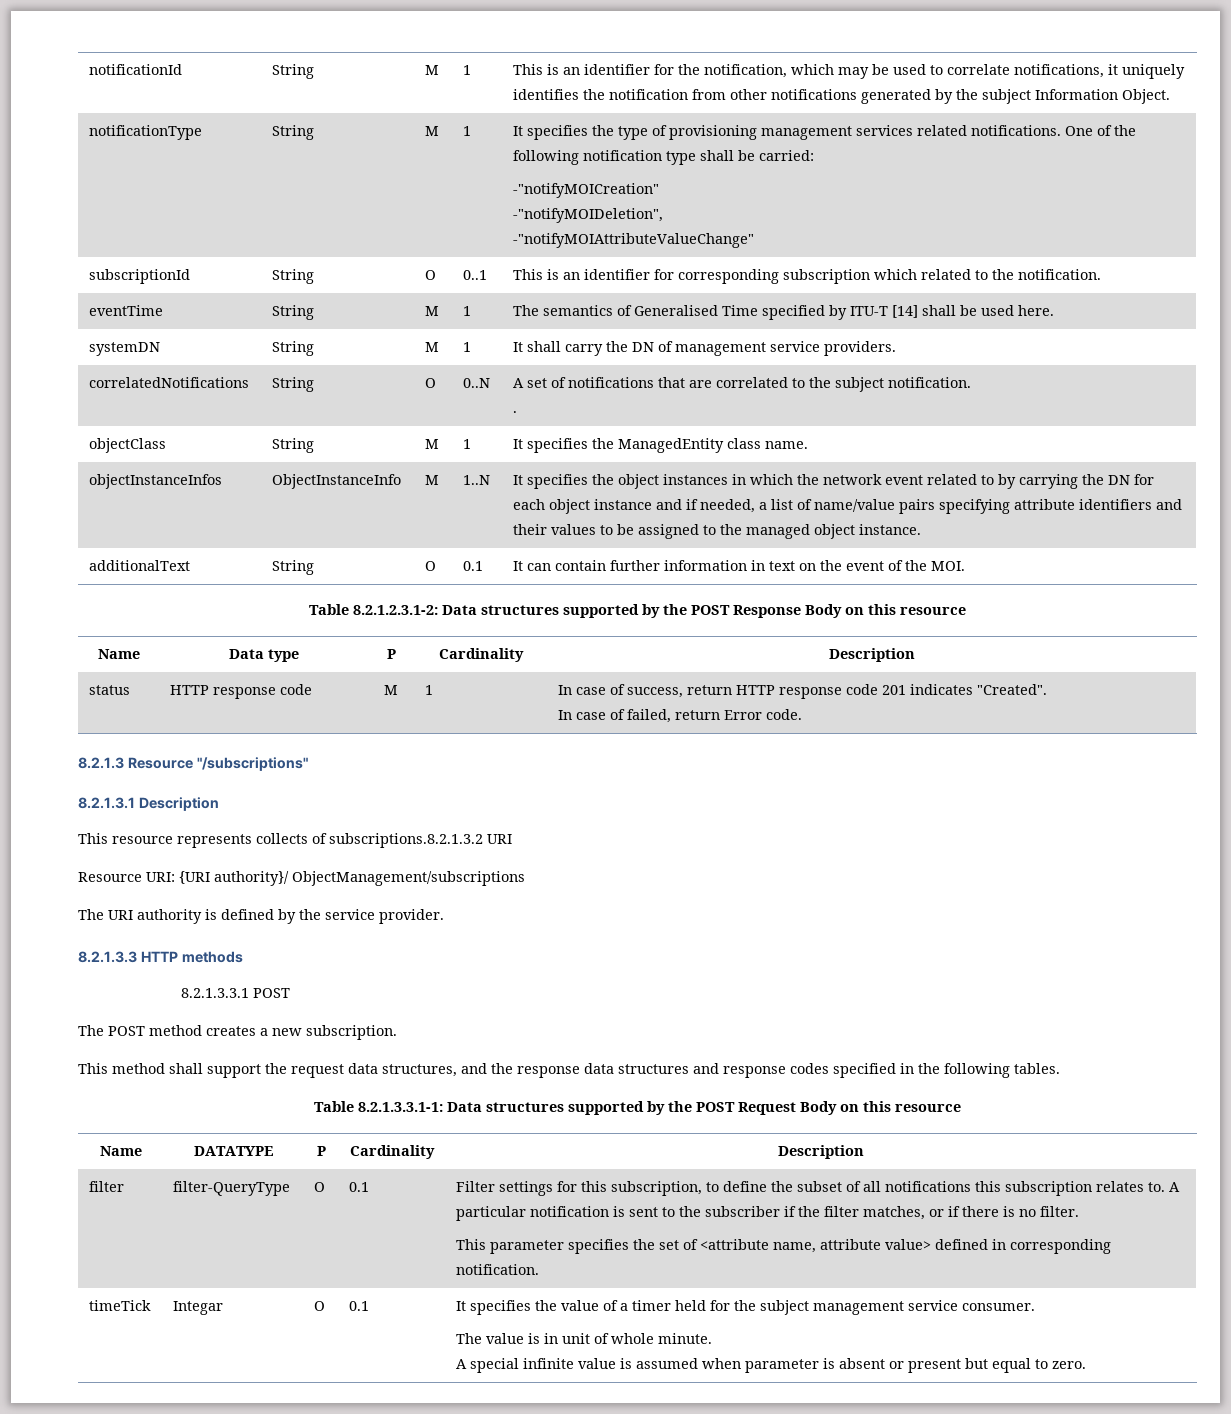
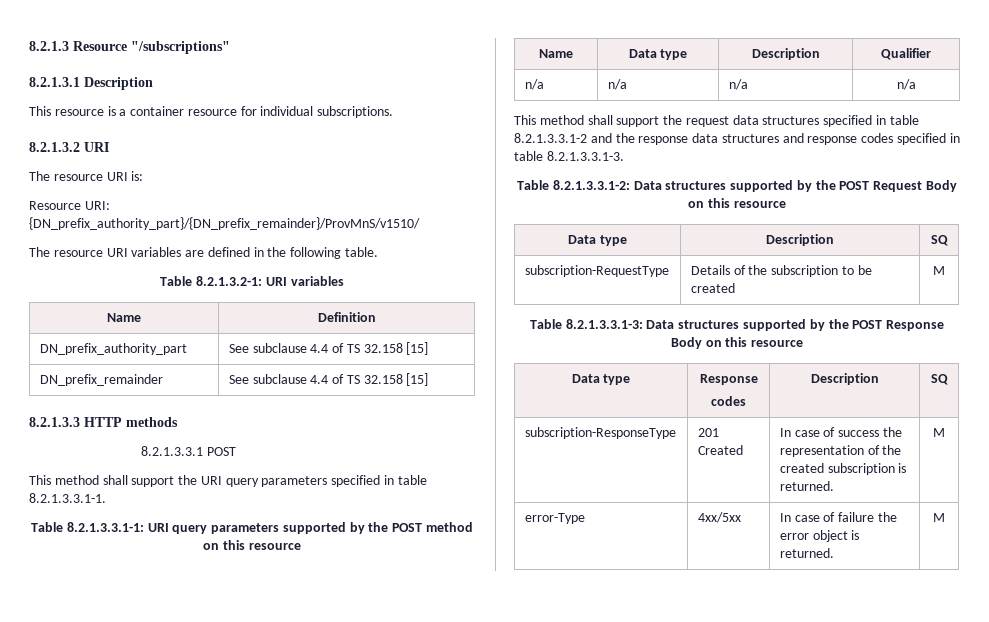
- notificationId | String | M | 1 | This is an identifier for the notification, which may be used to correlate notifications, it uniquely identifies the notification from other notifications generated by the subject Information Object.
- notificationType | String | M | 1 | It specifies the type of provisioning management services related notifications. One of the following notification type shall be carried:
- -"notifyMOICreation"
- -"notifyMOIDeletion",
- -"notifyMOIAttributeValueChange"
- subscriptionId | String | O | 0..1 | This is an identifier for corresponding subscription which related to the notification.
- eventTime | String | M | 1 | The semantics of Generalised Time specified by ITU-T [14] shall be used here.
- systemDN | String | M | 1 | It shall carry the DN of management service providers.
- correlatedNotifications | String | O | 0..N | A set of notifications that are correlated to the subject notification.
- .
- objectClass | String | M | 1 | It specifies the ManagedEntity class name.
- objectInstanceInfos | ObjectInstanceInfo | M | 1..N | It specifies the object instances in which the network event related to by carrying the DN for each object instance and if needed, a list of name/value pairs specifying attribute identifiers and their values to be assigned to the managed object instance.
- additionalText | String | O | 0.1 | It can contain further information in text on the event of the MOI.
- Table 8.2.1.2.3.1-2: Data structures supported by the POST Response Body on this resource
+ 8.2.1.3 Resource "/subscriptions"
+ 8.2.1.3.1 Description
+ This resource is a container resource for individual subscriptions.
+ 8.2.1.3.2 URI
+ The resource URI is:
+ Resource URI: {DN_prefix_authority_part}/{DN_prefix_remainder}/ProvMnS/v1510/
+ The resource URI variables are defined in the following table.
+ Table 8.2.1.3.2-1: URI variables
+ Name | Definition
+ DN_prefix_authority_part | See subclause 4.4 of TS 32.158 [15]
+ DN_prefix_remainder | See subclause 4.4 of TS 32.158 [15]
+ 8.2.1.3.3 HTTP methods
+ 8.2.1.3.3.1 POST
+ This method shall support the URI query parameters specified in table 8.2.1.3.3.1-1.
+ Table 8.2.1.3.3.1-1: URI query parameters supported by the POST method on this resource
+ Name | Data type | Description | Qualifier
+ n/a | n/a | n/a | n/a
+ This method shall support the request data structures specified in table 8.2.1.3.3.1-2 and the response data structures and response codes specified in table 8.2.1.3.3.1-3.
+ Table 8.2.1.3.3.1-2: Data structures supported by the POST Request Body on this resource
+ Data type | Description | SQ
+ subscription-RequestType | Details of the subscription to be created | M
+ Table 8.2.1.3.3.1-3: Data structures supported by the POST Response Body on this resource
- Name | Data type | P | Cardinality | Description
- status | HTTP response code | M | 1 | In case of success, return HTTP response code 201 indicates "Created".
- In case of failed, return Error code.
- 8.2.1.3 Resource "/subscriptions"
- 8.2.1.3.1 Description
- This resource represents collects of subscriptions.8.2.1.3.2 URI
- Resource URI: {URI authority}/ ObjectManagement/subscriptions
- The URI authority is defined by the service provider.
- 8.2.1.3.3 HTTP methods
- 8.2.1.3.3.1 POST
- The POST method creates a new subscription.
- This method shall support the request data structures, and the response data structures and response codes specified in the following tables.
- Table 8.2.1.3.3.1-1: Data structures supported by the POST Request Body on this resource
- Name | DATATYPE | P | Cardinality | Description
- filter | filter-QueryType | O | 0.1 | Filter settings for this subscription, to define the subset of all notifications this subscription relates to. A particular notification is sent to the subscriber if the filter matches, or if there is no filter.
- This parameter specifies the set of <attribute name, attribute value> defined in corresponding notification.
- timeTick | Integar | O | 0.1 | It specifies the value of a timer held for the subject management service consumer.
- The value is in unit of whole minute.
- A special infinite value is assumed when parameter is absent or present but equal to zero.
+ Data type | Response
+ codes | Description | SQ
+ subscription-ResponseType | 201 Created | In case of success the representation of the created subscription is returned. | M
+ error-Type | 4xx/5xx | In case of failure the error object is returned. | M

